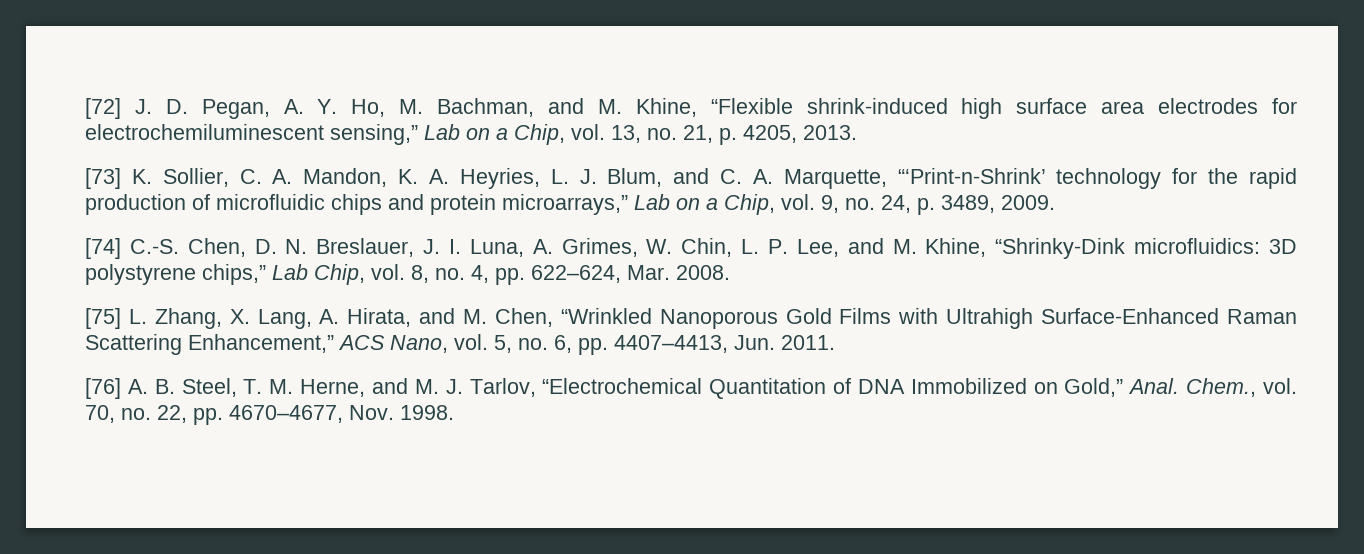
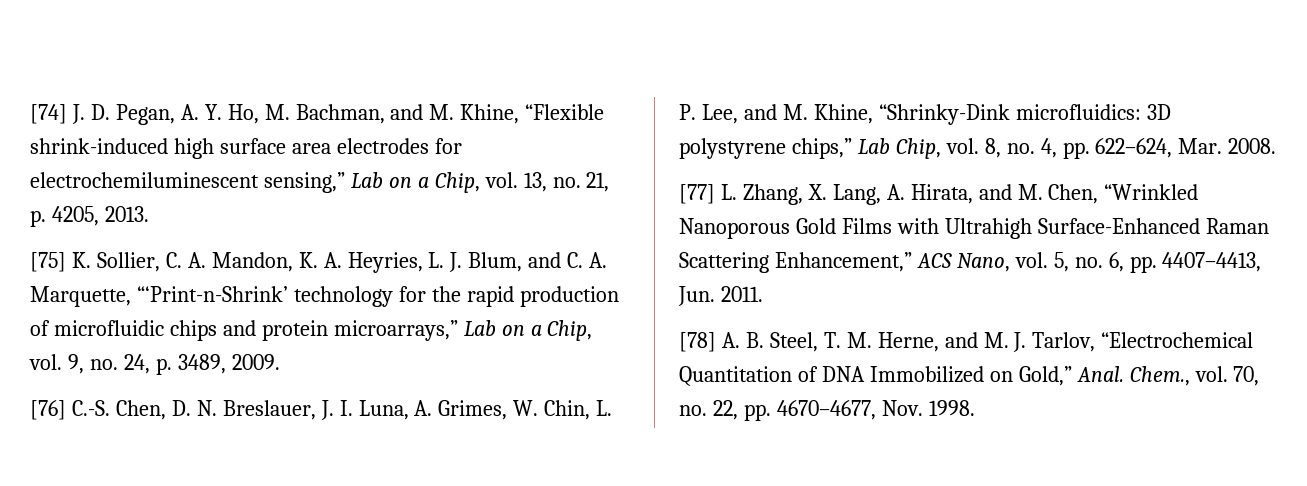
- [72] J. D. Pegan, A. Y. Ho, M. Bachman, and M. Khine, “Flexible shrink-induced high surface area electrodes for electrochemiluminescent sensing,” Lab on a Chip, vol. 13, no. 21, p. 4205, 2013.
+ [74] J. D. Pegan, A. Y. Ho, M. Bachman, and M. Khine, “Flexible shrink-induced high surface area electrodes for electrochemiluminescent sensing,” Lab on a Chip, vol. 13, no. 21, p. 4205, 2013.
- [73] K. Sollier, C. A. Mandon, K. A. Heyries, L. J. Blum, and C. A. Marquette, “‘Print-n-Shrink’ technology for the rapid production of microfluidic chips and protein microarrays,” Lab on a Chip, vol. 9, no. 24, p. 3489, 2009.
+ [75] K. Sollier, C. A. Mandon, K. A. Heyries, L. J. Blum, and C. A. Marquette, “‘Print-n-Shrink’ technology for the rapid production of microfluidic chips and protein microarrays,” Lab on a Chip, vol. 9, no. 24, p. 3489, 2009.
- [74] C.-S. Chen, D. N. Breslauer, J. I. Luna, A. Grimes, W. Chin, L. P. Lee, and M. Khine, “Shrinky-Dink microfluidics: 3D polystyrene chips,” Lab Chip, vol. 8, no. 4, pp. 622–624, Mar. 2008.
+ [76] C.-S. Chen, D. N. Breslauer, J. I. Luna, A. Grimes, W. Chin, L. P. Lee, and M. Khine, “Shrinky-Dink microfluidics: 3D polystyrene chips,” Lab Chip, vol. 8, no. 4, pp. 622–624, Mar. 2008.
- [75] L. Zhang, X. Lang, A. Hirata, and M. Chen, “Wrinkled Nanoporous Gold Films with Ultrahigh Surface-Enhanced Raman Scattering Enhancement,” ACS Nano, vol. 5, no. 6, pp. 4407–4413, Jun. 2011.
+ [77] L. Zhang, X. Lang, A. Hirata, and M. Chen, “Wrinkled Nanoporous Gold Films with Ultrahigh Surface-Enhanced Raman Scattering Enhancement,” ACS Nano, vol. 5, no. 6, pp. 4407–4413, Jun. 2011.
- [76] A. B. Steel, T. M. Herne, and M. J. Tarlov, “Electrochemical Quantitation of DNA Immobilized on Gold,” Anal.
+ [78] A. B. Steel, T. M. Herne, and M. J. Tarlov, “Electrochemical Quantitation of DNA Immobilized on Gold,” Anal.

